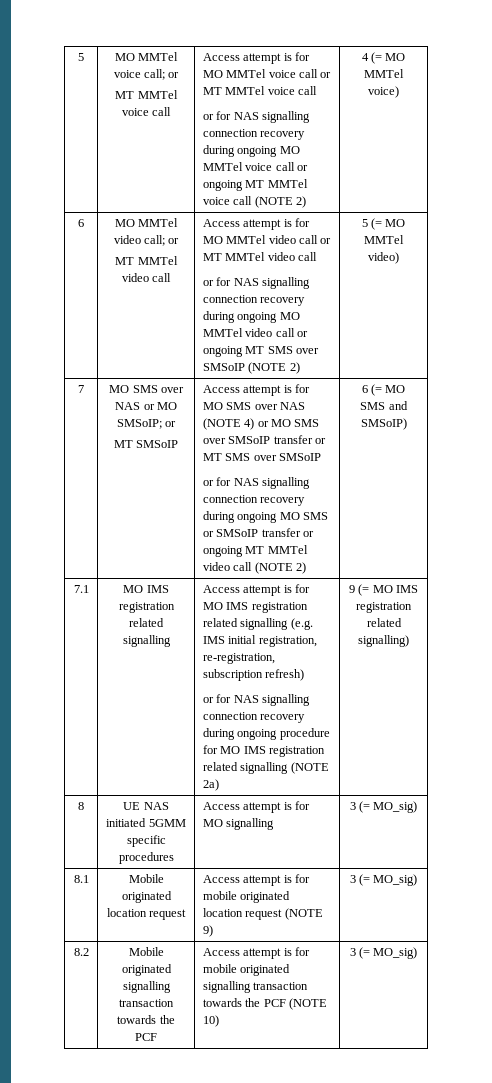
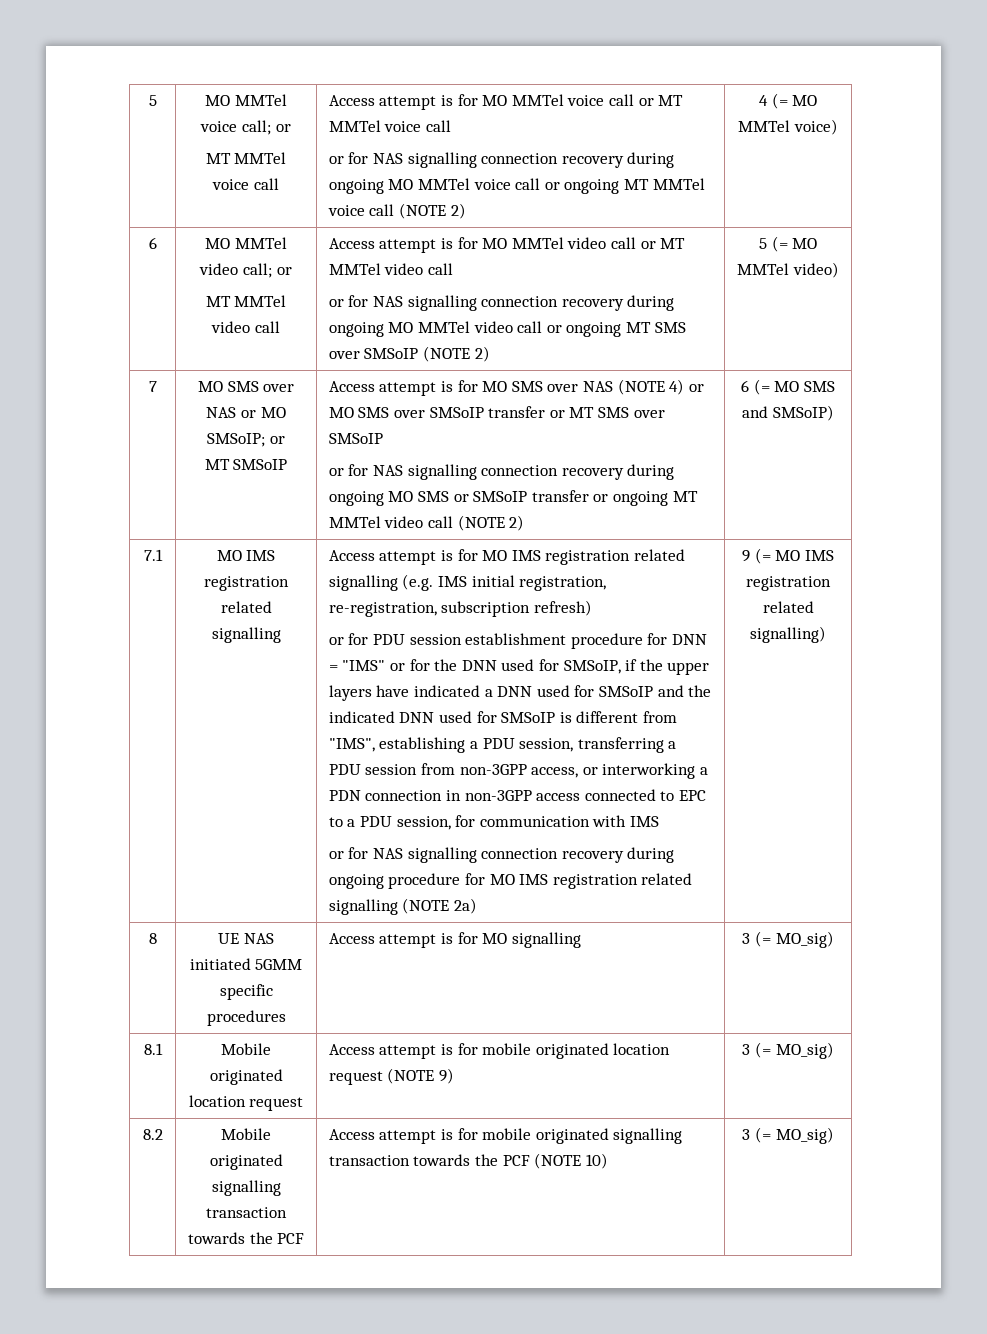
+ or for PDU session establishment procedure for DNN = "IMS" or for the DNN used for SMSoIP, if the upper layers have indicated a DNN used for SMSoIP and the indicated DNN used for SMSoIP is different from "IMS", establishing a PDU session, transferring a PDU session from non-3GPP access, or interworking a PDN connection in non-3GPP access connected to EPC to a PDU session, for communication with IMS

